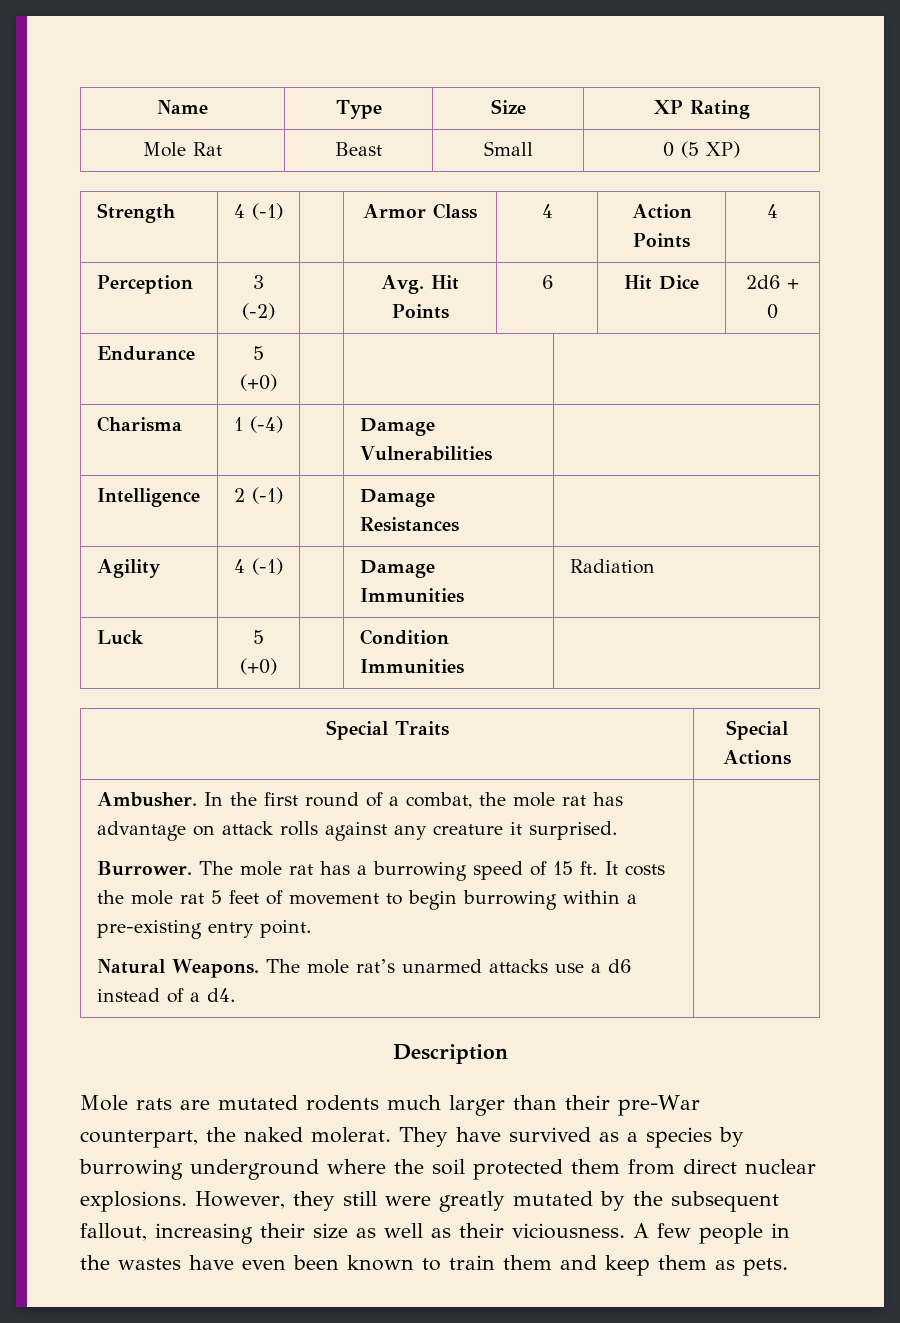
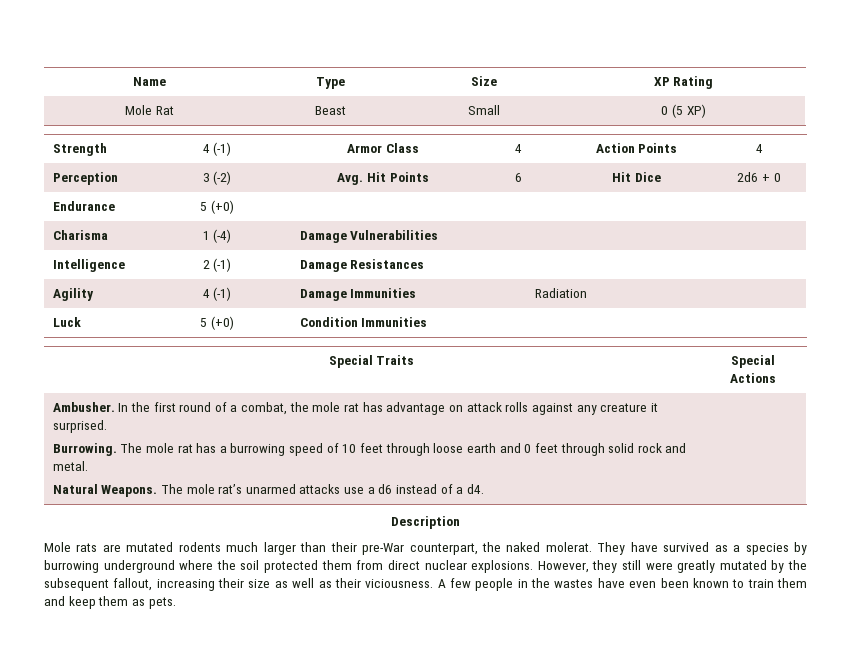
- Burrower.
+ Burrowing.
- The mole rat has a burrowing speed of 15 ft. It costs the mole rat 5 feet of movement to begin burrowing within a pre-existing entry point.
+ The mole rat has a burrowing speed of 10 feet through loose earth and 0 feet through solid rock and metal.

